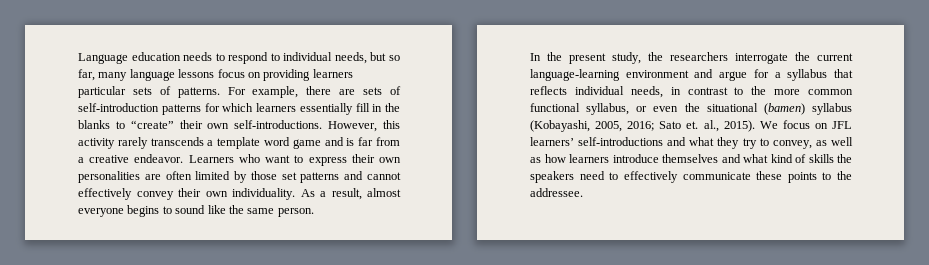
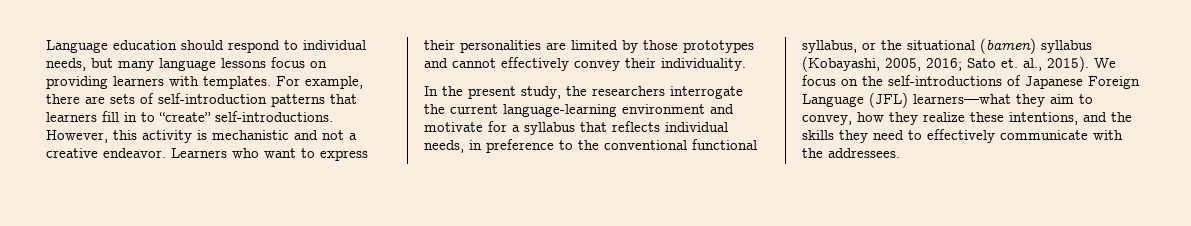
- Language education needs to respond to individual needs, but so far, many language lessons focus on providing learners particular sets of patterns.
+ Language education should respond to individual needs, but many language lessons focus on providing learners with templates.
- For example, there are sets of self-introduction patterns for which learners essentially fill in the blanks to “create” their own self-introductions. However, this activity rarely transcends a template word game and is far from a creative endeavor.
+ For example, there are sets of self-introduction patterns that learners fill in to “create” self-introductions. However, this activity is mechanistic and not a creative endeavor.
- Learners who want to express their own personalities are often limited by those set patterns and cannot effectively convey their own individuality. As a result, almost everyone begins to sound like the same person.
+ Learners who want to express their personalities are limited by those prototypes and cannot effectively convey their individuality.
- In the present study, the researchers interrogate the current language-learning environment and argue for a syllabus that reflects individual needs, in contrast to the more common functional syllabus, or even the situational (bamen) syllabus (Kobayashi, 2005, 2016; Sato et. al., 2015).
+ In the present study, the researchers interrogate the current language-learning environment and motivate for a syllabus that reflects individual needs, in preference to the conventional functional syllabus, or the situational (bamen) syllabus (Kobayashi, 2005, 2016; Sato et. al., 2015).
- We focus on JFL learners’ self-introductions and what they try to convey, as well as how learners introduce themselves and what kind of skills the speakers need to effectively communicate these points to the addressee.
+ We focus on the self-introductions of Japanese Foreign Language (JFL) learners—what they aim to convey, how they realize these intentions, and the skills they need to effectively communicate with the addressees.

